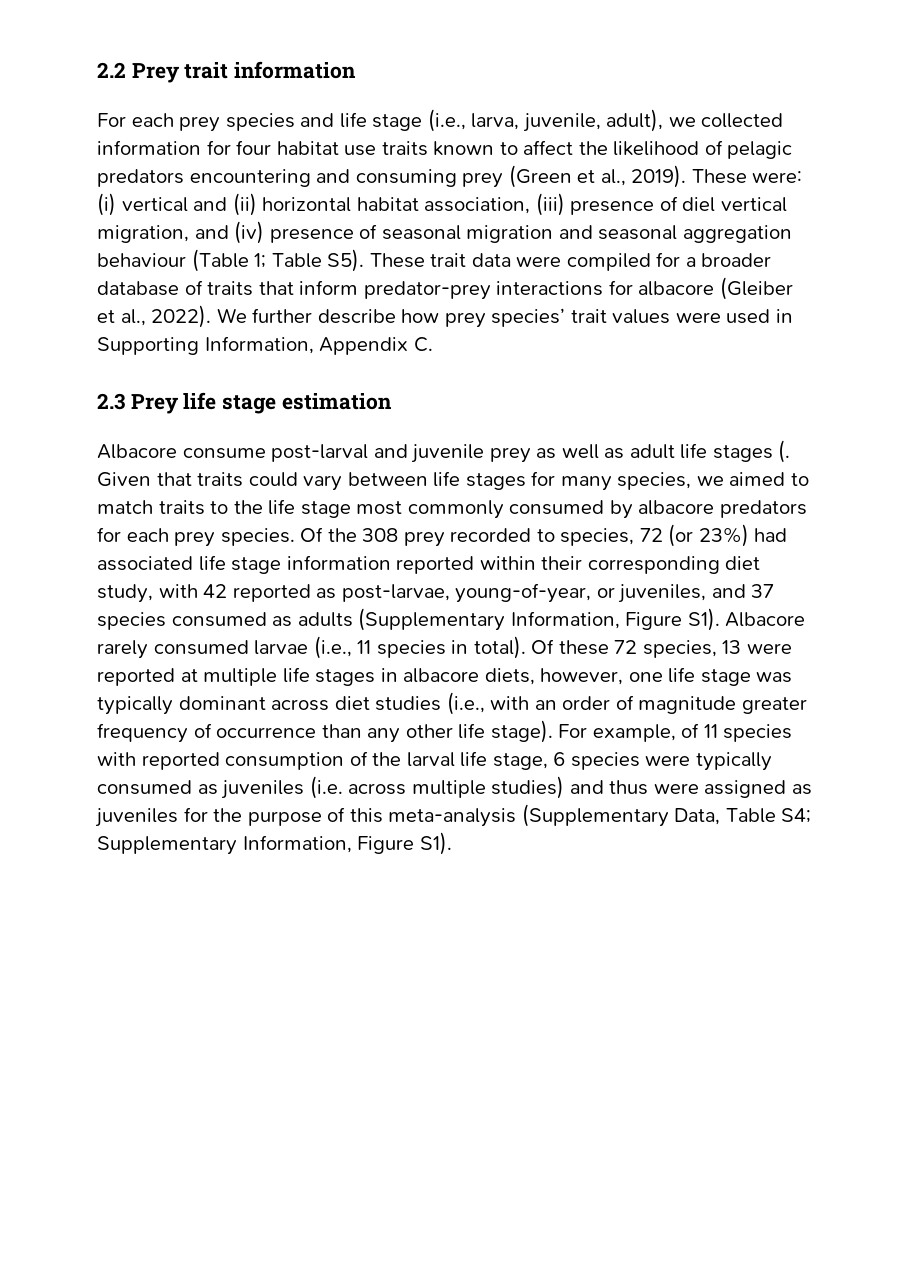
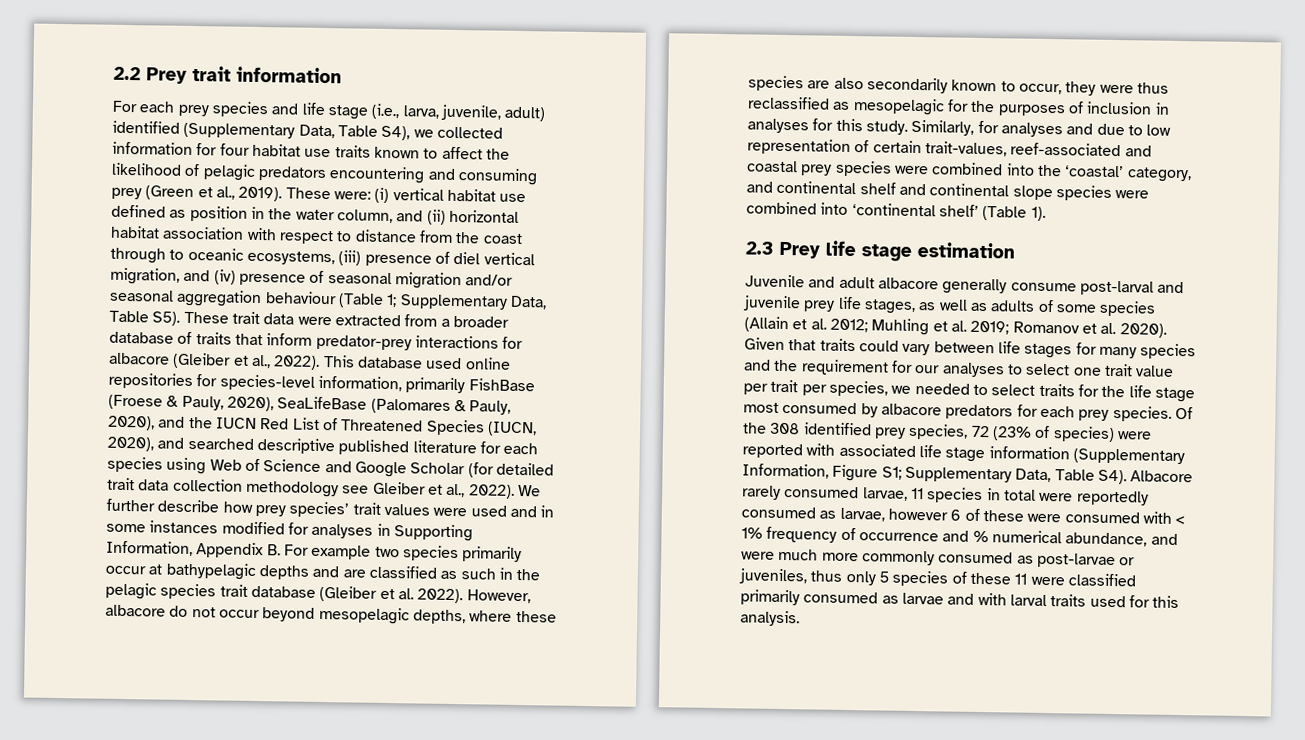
- For each prey species and life stage (i.e., larva, juvenile, adult), we collected information for four habitat use traits known to affect the likelihood of pelagic predators encountering and consuming prey (Green et al., 2019).
+ For each prey species and life stage (i.e., larva, juvenile, adult) identified (Supplementary Data, Table S4), we collected information for four habitat use traits known to affect the likelihood of pelagic predators encountering and consuming prey (Green et al., 2019).
- These were: (i) vertical and (ii) horizontal habitat association, (iii) presence of diel vertical migration, and (iv) presence of seasonal migration and seasonal aggregation behaviour (Table 1; Table S5). These trait data were compiled for a broader database of traits that inform predator-prey interactions for albacore (Gleiber et al., 2022).
+ These were: (i) vertical habitat use defined as position in the water column, and (ii) horizontal habitat association with respect to distance from the coast through to oceanic ecosystems, (iii) presence of diel vertical migration, and (iv) presence of seasonal migration and/or seasonal aggregation behaviour (Table 1; Supplementary Data, Table S5). These trait data were extracted from a broader database of traits that inform predator-prey interactions for albacore (Gleiber et al., 2022).
+ This database used online repositories for species-level information, primarily FishBase (Froese & Pauly, 2020), SeaLifeBase (Palomares & Pauly, 2020), and the IUCN Red List of Threatened Species (IUCN, 2020), and searched descriptive published literature for each species using Web of Science and Google Scholar (for detailed trait data collection methodology see Gleiber et al., 2022).
- We further describe how prey species’ trait values were used in Supporting Information, Appendix C.
+ We further describe how prey species’ trait values were used and in some instances modified for analyses in Supporting Information, Appendix B. For example two species primarily occur at bathypelagic depths and are classified as such in the pelagic species trait database (Gleiber et al. 2022). However, albacore do not occur beyond mesopelagic depths, where these species are also secondarily known to occur, they were thus reclassified as mesopelagic for the purposes of inclusion in analyses for this study. Similarly, for analyses and due to low representation of certain trait-values, reef-associated and coastal prey species were combined into the ‘coastal’ category, and continental shelf and continental slope species were combined into ‘continental shelf’ (Table 1).
- Albacore consume post-larval and juvenile prey as well as adult life stages (.
+ Juvenile and adult albacore generally consume post-larval and juvenile prey life stages, as well as adults of some species (Allain et al. 2012; Muhling et al. 2019; Romanov et al. 2020).
- Given that traits could vary between life stages for many species, we aimed to match traits to the life stage most commonly consumed by albacore predators for each prey species.
+ Given that traits could vary between life stages for many species and the requirement for our analyses to select one trait value per trait per species, we needed to select traits for the life stage most consumed by albacore predators for each prey species.
- Of the 308 prey recorded to species, 72 (or 23%) had associated life stage information reported within their corresponding diet study, with 42 reported as post-larvae, young-of-year, or juveniles, and 37 species consumed as adults (Supplementary Information, Figure S1). Albacore rarely consumed larvae (i.e., 11 species in total). Of these 72 species, 13 were reported at multiple life stages in albacore diets, however, one life stage was typically dominant across diet studies (i.e., with an order of magnitude greater frequency of occurrence than any other life stage). For example, of 11 species with reported consumption of the larval life stage, 6 species were typically consumed as juveniles (i.e. across multiple studies) and thus were assigned as juveniles for the purpose of this meta-analysis (Supplementary Data, Table S4; Supplementary Information, Figure S1).
+ Of the 308 identified prey species, 72 (23% of species) were reported with associated life stage information (Supplementary Information, Figure S1; Supplementary Data, Table S4). Albacore rarely consumed larvae, 11 species in total were reportedly consumed as larvae, however 6 of these were consumed with < 1% frequency of occurrence and % numerical abundance, and were much more commonly consumed as post-larvae or juveniles, thus only 5 species of these 11 were classified primarily consumed as larvae and with larval traits used for this analysis.

